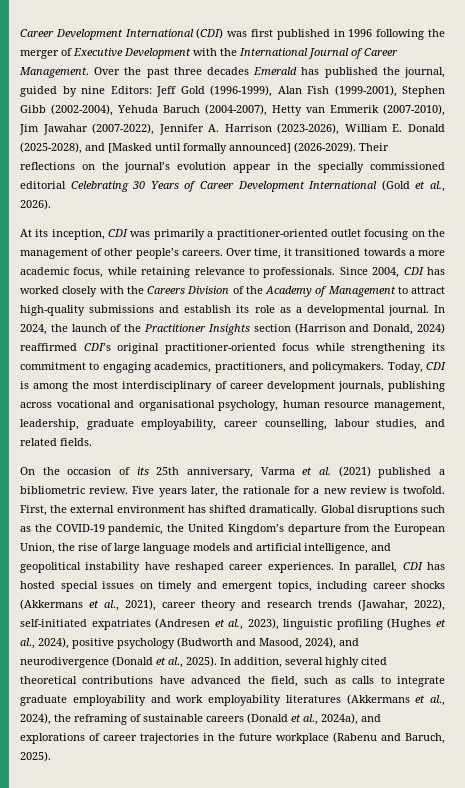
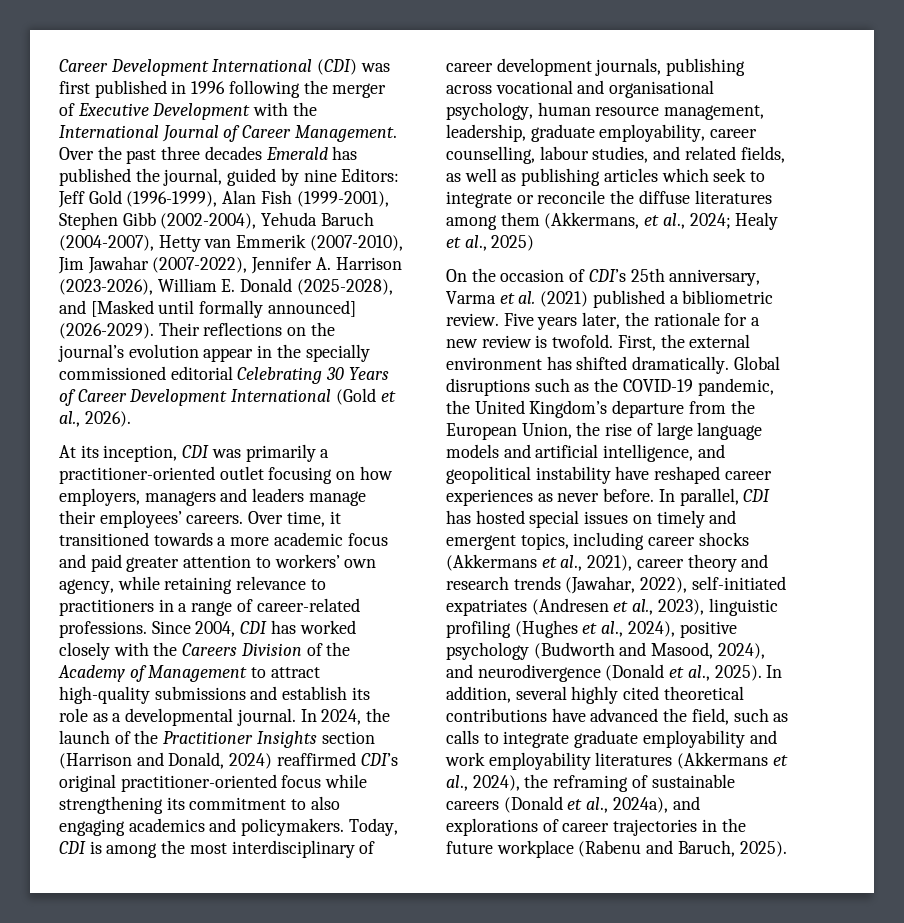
- At its inception, CDI was primarily a practitioner-oriented outlet focusing on the management of other people’s careers.
+ At its inception, CDI was primarily a practitioner-oriented outlet focusing on how employers, managers and leaders manage their employees’ careers.
- Over time, it transitioned towards a more academic focus, while retaining relevance to professionals.
+ Over time, it transitioned towards a more academic focus and paid greater attention to workers’ own agency, while retaining relevance to practitioners in a range of career-related professions.
- In 2024, the launch of the Practitioner Insights section (Harrison and Donald, 2024) reaffirmed CDI’s original practitioner-oriented focus while strengthening its commitment to engaging academics, practitioners, and policymakers.
+ In 2024, the launch of the Practitioner Insights section (Harrison and Donald, 2024) reaffirmed CDI’s original practitioner-oriented focus while strengthening its commitment to also engaging academics and policymakers.
- Today, CDI is among the most interdisciplinary of career development journals, publishing across vocational and organisational psychology, human resource management, leadership, graduate employability, career counselling, labour studies, and related fields.
+ Today, CDI is among the most interdisciplinary of career development journals, publishing across vocational and organisational psychology, human resource management, leadership, graduate employability, career counselling, labour studies, and related fields, as well as publishing articles which seek to integrate or reconcile the diffuse literatures among them (Akkermans, et al., 2024; Healy et al., 2025)
- On the occasion of its 25th anniversary, Varma et al. (2021) published a bibliometric review.
+ On the occasion of CDI’s 25th anniversary, Varma et al. (2021) published a bibliometric review.
- Global disruptions such as the COVID-19 pandemic, the United Kingdom’s departure from the European Union, the rise of large language models and artificial intelligence, and geopolitical instability have reshaped career experiences.
+ Global disruptions such as the COVID-19 pandemic, the United Kingdom’s departure from the European Union, the rise of large language models and artificial intelligence, and geopolitical instability have reshaped career experiences as never before.

